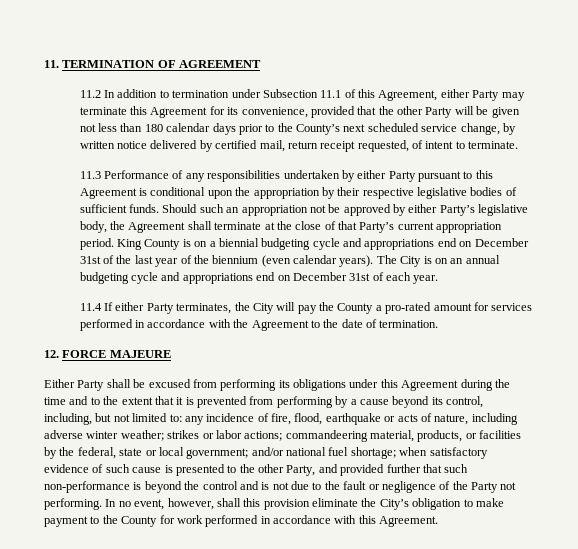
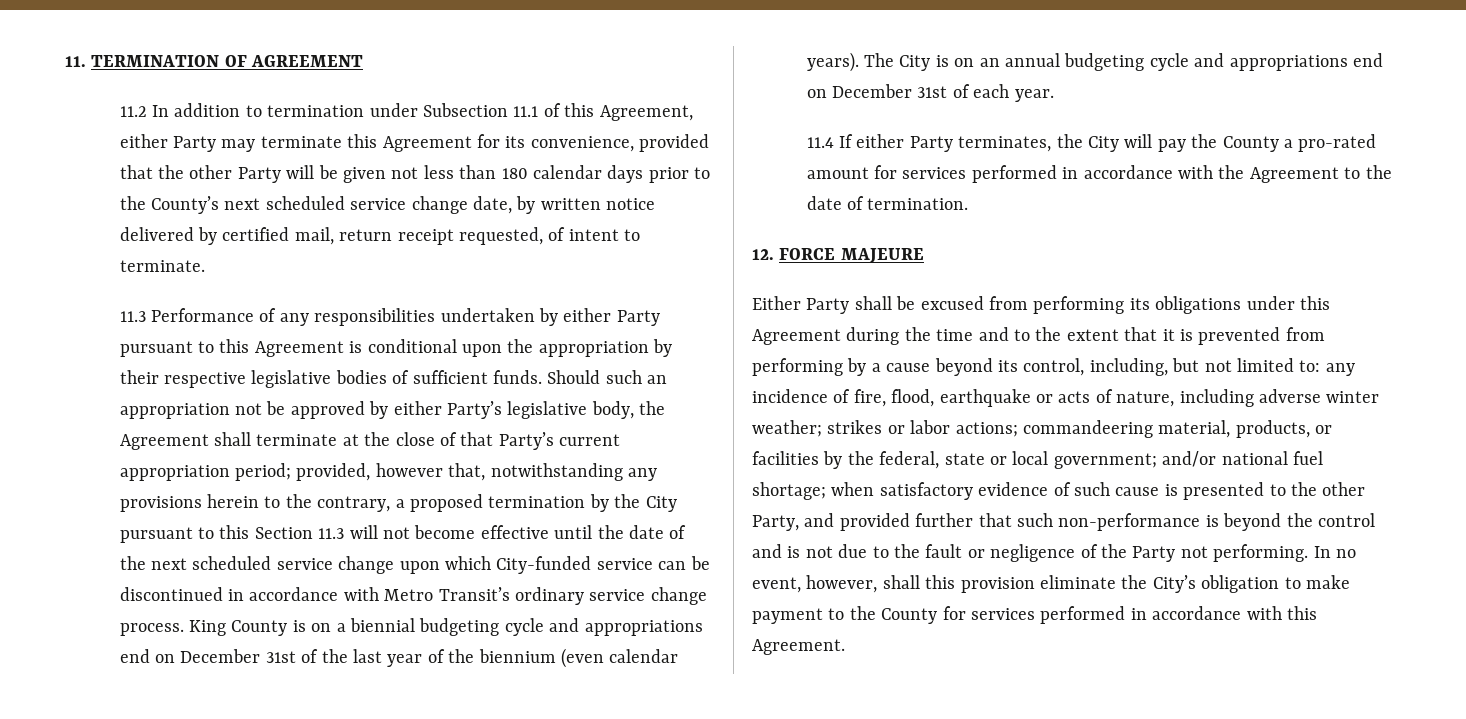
- 11.2 In addition to termination under Subsection 11.1 of this Agreement, either Party may terminate this Agreement for its convenience, provided that the other Party will be given not less than 180 calendar days prior to the County’s next scheduled service change, by written notice delivered by certified mail, return receipt requested, of intent to terminate.
+ 11.2 In addition to termination under Subsection 11.1 of this Agreement, either Party may terminate this Agreement for its convenience, provided that the other Party will be given not less than 180 calendar days prior to the County’s next scheduled service change date, by written notice delivered by certified mail, return receipt requested, of intent to terminate.
- Should such an appropriation not be approved by either Party’s legislative body, the Agreement shall terminate at the close of that Party’s current appropriation period.
+ Should such an appropriation not be approved by either Party’s legislative body, the Agreement shall terminate at the close of that Party’s current appropriation period; provided, however that, notwithstanding any provisions herein to the contrary, a proposed termination by the City pursuant to this Section 11.3 will not become effective until the date of the next scheduled service change upon which City-funded service can be discontinued in accordance with Metro Transit’s ordinary service change process.
- In no event, however, shall this provision eliminate the City’s obligation to make payment to the County for work performed in accordance with this Agreement.
+ In no event, however, shall this provision eliminate the City’s obligation to make payment to the County for services performed in accordance with this Agreement.

